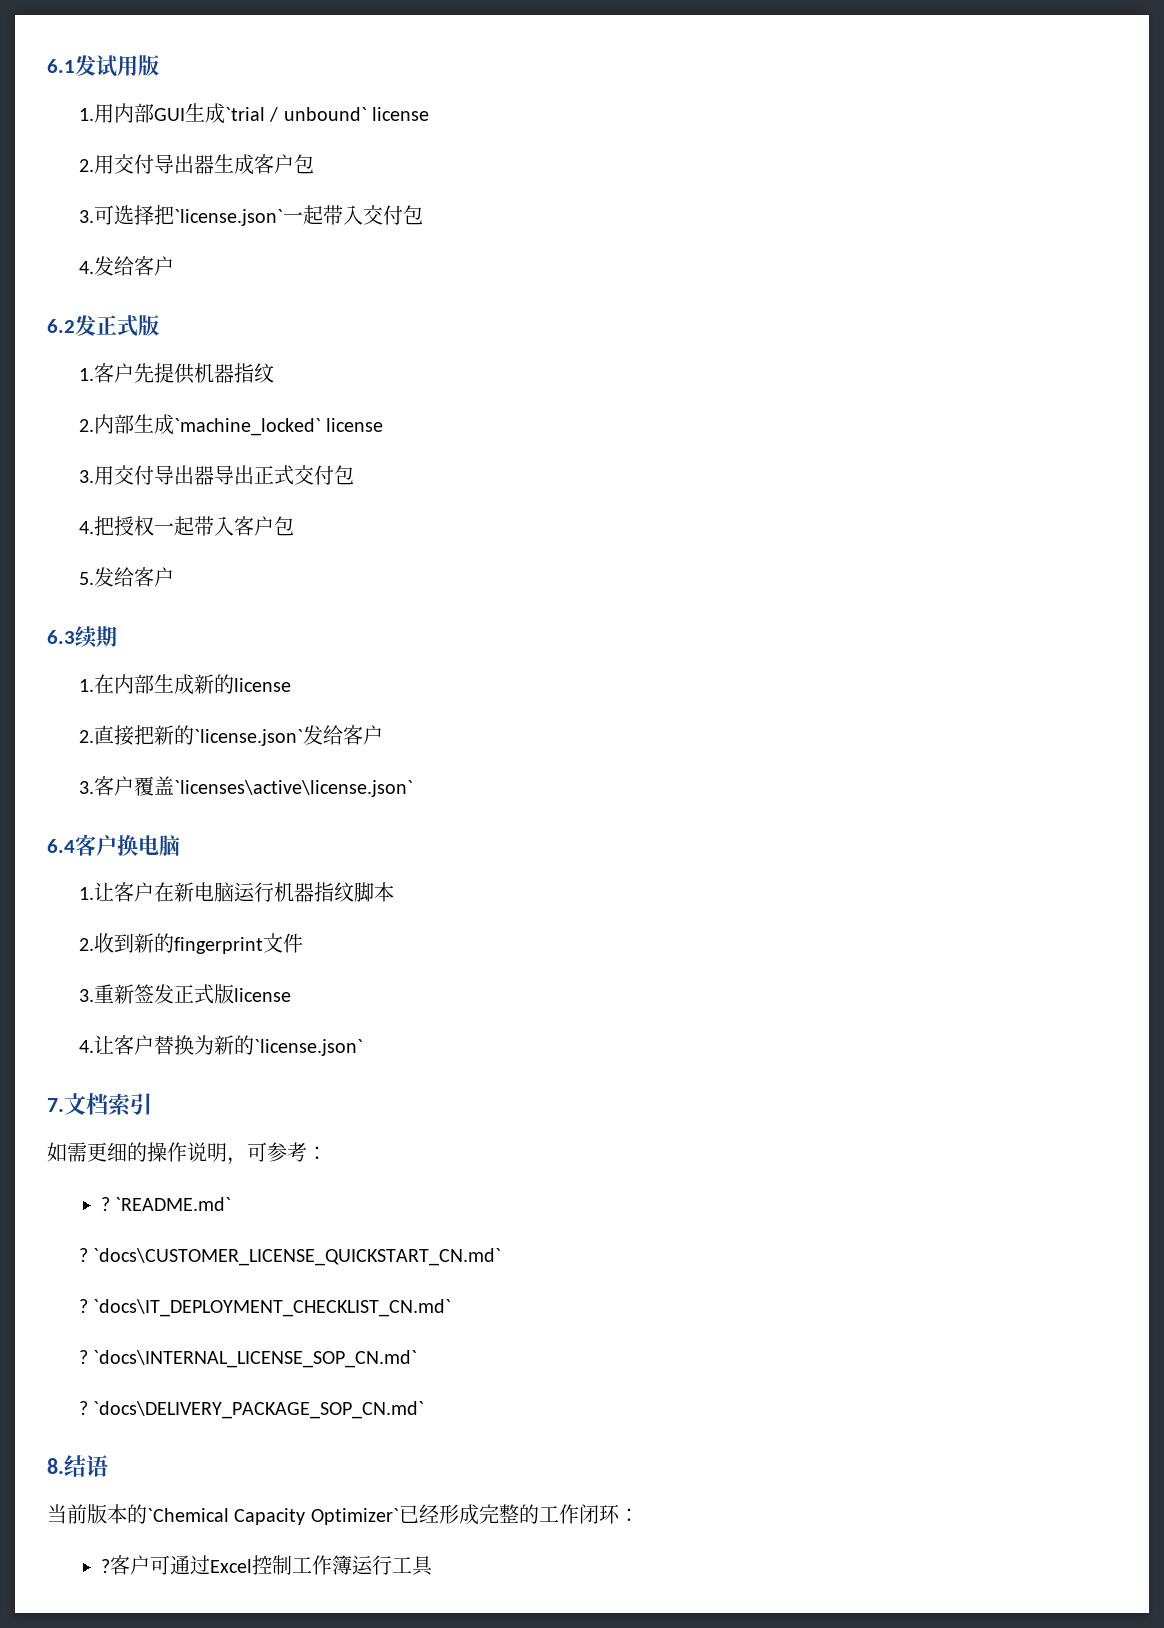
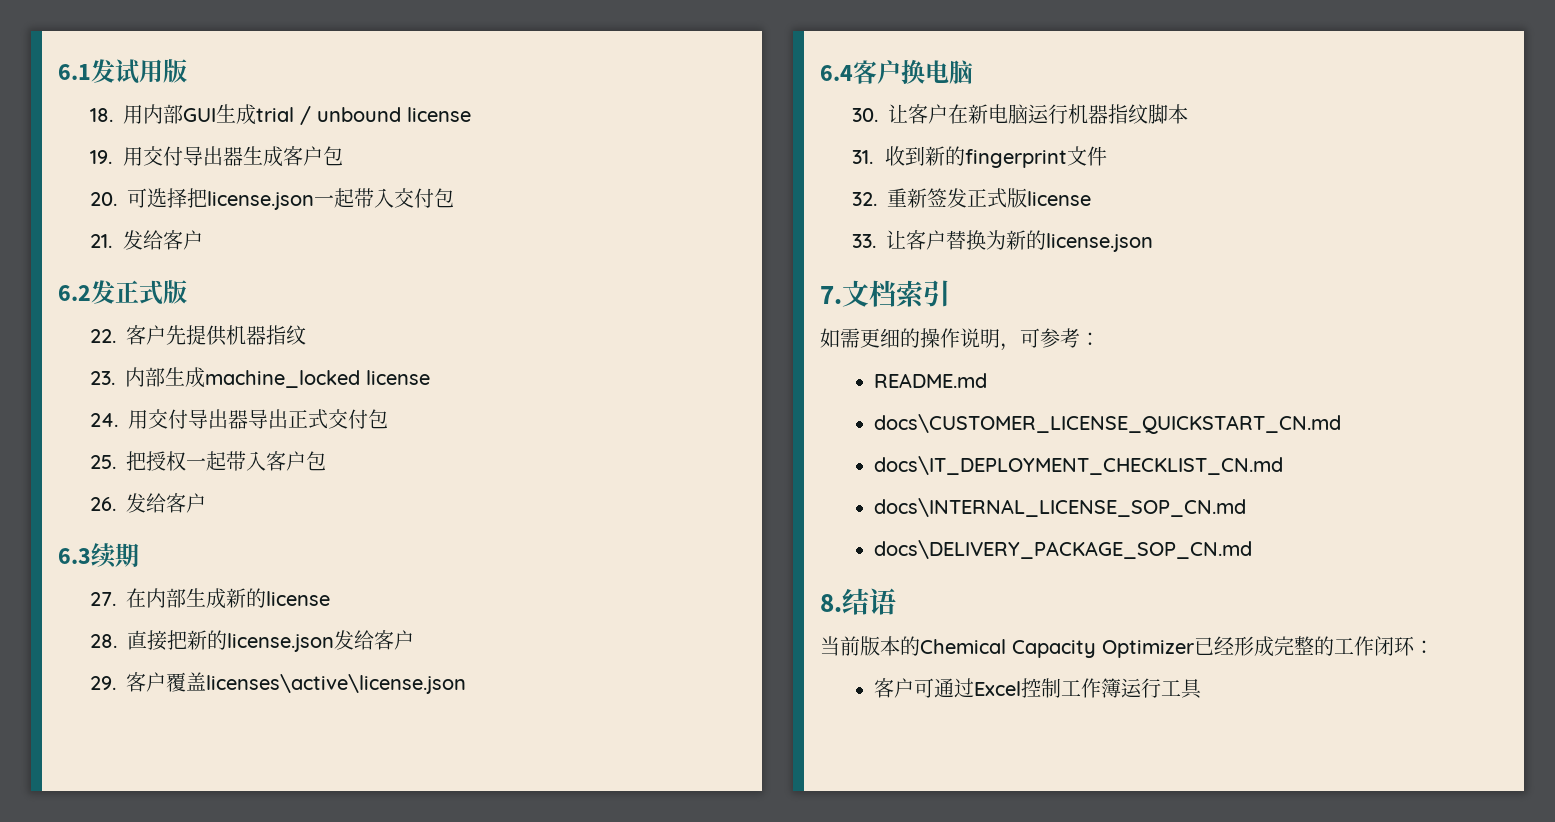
- 1.用内部GUI生成`trial / unbound` license
- 2.用交付导出器生成客户包
+ 18.用内部GUI生成trial / unbound license
+ 19.用交付导出器生成客户包
- 3.可选择把`license.json`一起带入交付包
+ 20.可选择把license.json一起带入交付包
- 4.发给客户
+ 21.发给客户
- 1.客户先提供机器指纹
+ 22.客户先提供机器指纹
- 2.内部生成`machine_locked` license
- 3.用交付导出器导出正式交付包
+ 23.内部生成machine_locked license
+ 24.用交付导出器导出正式交付包
- 4.把授权一起带入客户包
+ 25.把授权一起带入客户包
- 5.发给客户
+ 26.发给客户
- 1.在内部生成新的license
+ 27.在内部生成新的license
- 2.直接把新的`license.json`发给客户
- 3.客户覆盖`licenses\active\license.json`
+ 28.直接把新的license.json发给客户
+ 29.客户覆盖licenses\active\license.json
- 1.让客户在新电脑运行机器指纹脚本
+ 30.让客户在新电脑运行机器指纹脚本
- 2.收到新的fingerprint文件
+ 31.收到新的fingerprint文件
- 3.重新签发正式版license
+ 32.重新签发正式版license
- 4.让客户替换为新的`license.json`
+ 33.让客户替换为新的license.json
- ? `README.md`
- ? `docs\CUSTOMER_LICENSE_QUICKSTART_CN.md`
- ? `docs\IT_DEPLOYMENT_CHECKLIST_CN.md`
- ? `docs\INTERNAL_LICENSE_SOP_CN.md`
- ? `docs\DELIVERY_PACKAGE_SOP_CN.md`
+ README.md
+ docs\CUSTOMER_LICENSE_QUICKSTART_CN.md
+ docs\IT_DEPLOYMENT_CHECKLIST_CN.md
+ docs\INTERNAL_LICENSE_SOP_CN.md
+ docs\DELIVERY_PACKAGE_SOP_CN.md
- 当前版本的`Chemical Capacity Optimizer`已经形成完整的工作闭环：
- ?客户可通过Excel控制工作簿运行工具
+ 当前版本的Chemical Capacity Optimizer已经形成完整的工作闭环：
+ 客户可通过Excel控制工作簿运行工具

